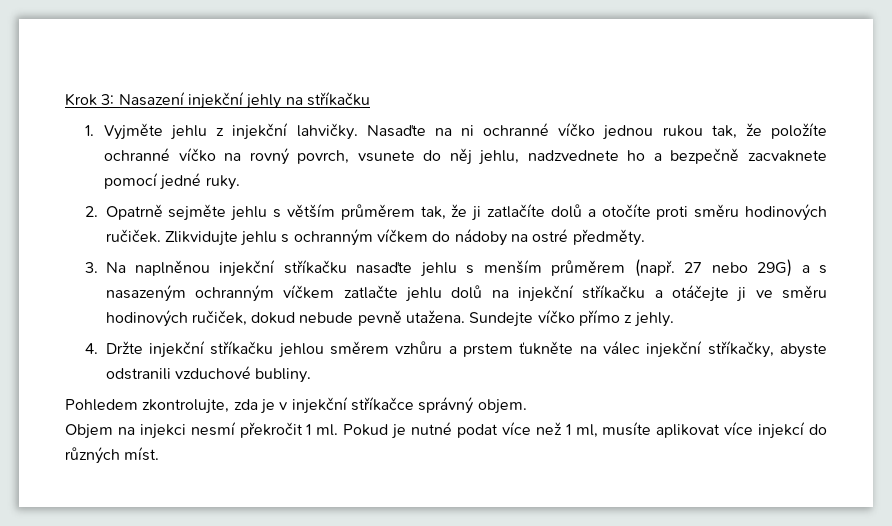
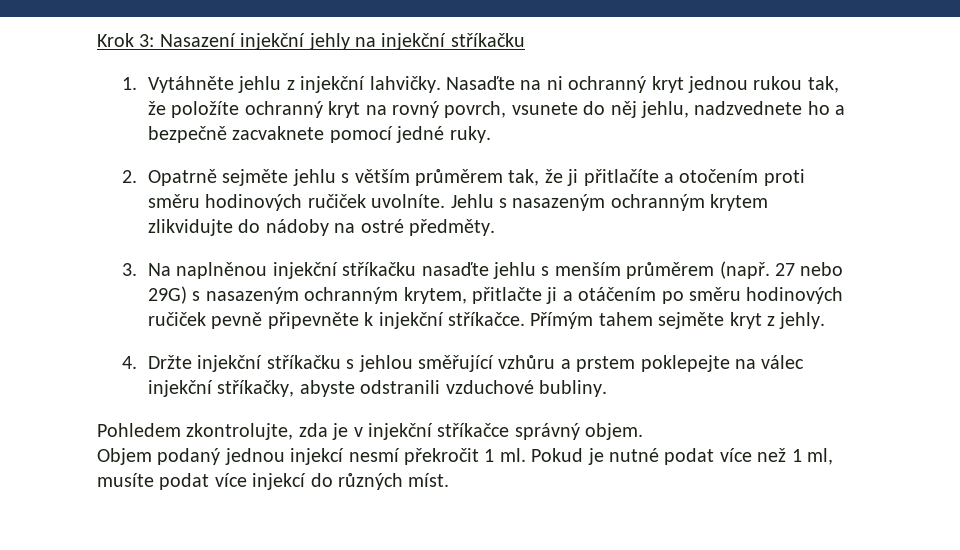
- Krok 3: Nasazení injekční jehly na stříkačku
+ Krok 3: Nasazení injekční jehly na injekční stříkačku
- 1. Vyjměte jehlu z injekční lahvičky.
+ 1. Vytáhněte jehlu z injekční lahvičky.
- Nasaďte na ni ochranné víčko jednou rukou tak, že položíte ochranné víčko na rovný povrch, vsunete do něj jehlu, nadzvednete ho a bezpečně zacvaknete pomocí jedné ruky.
+ Nasaďte na ni ochranný kryt jednou rukou tak, že položíte ochranný kryt na rovný povrch, vsunete do něj jehlu, nadzvednete ho a bezpečně zacvaknete pomocí jedné ruky.
- 2. Opatrně sejměte jehlu s větším průměrem tak, že ji zatlačíte dolů a otočíte proti směru hodinových ručiček. Zlikvidujte jehlu s ochranným víčkem do nádoby na ostré předměty.
+ 2. Opatrně sejměte jehlu s větším průměrem tak, že ji přitlačíte a otočením proti směru hodinových ručiček uvolníte. Jehlu s nasazeným ochranným krytem zlikvidujte do nádoby na ostré předměty.
- 27 nebo 29G) a s nasazeným ochranným víčkem zatlačte jehlu dolů na injekční stříkačku a otáčejte ji ve směru hodinových ručiček, dokud nebude pevně utažena. Sundejte víčko přímo z jehly.
+ 27 nebo 29G) s nasazeným ochranným krytem, přitlačte ji a otáčením po směru hodinových ručiček pevně připevněte k injekční stříkačce. Přímým tahem sejměte kryt z jehly.
- 4. Držte injekční stříkačku jehlou směrem vzhůru a prstem ťukněte na válec injekční stříkačky, abyste odstranili vzduchové bubliny.
+ 4. Držte injekční stříkačku s jehlou směřující vzhůru a prstem poklepejte na válec injekční stříkačky, abyste odstranili vzduchové bubliny.
- Objem na injekci nesmí překročit 1 ml.
+ Objem podaný jednou injekcí nesmí překročit 1 ml.
- Pokud je nutné podat více než 1 ml, musíte aplikovat více injekcí do různých míst.
+ Pokud je nutné podat více než 1 ml, musíte podat více injekcí do různých míst.

